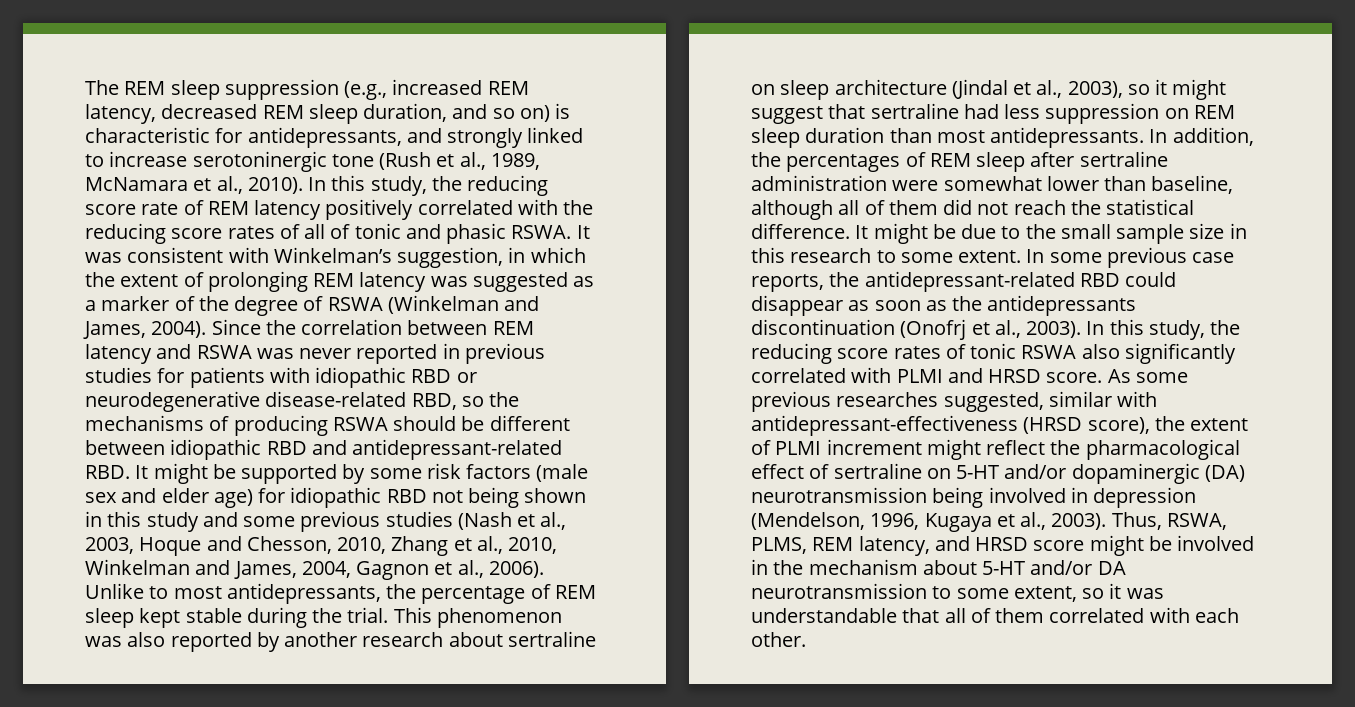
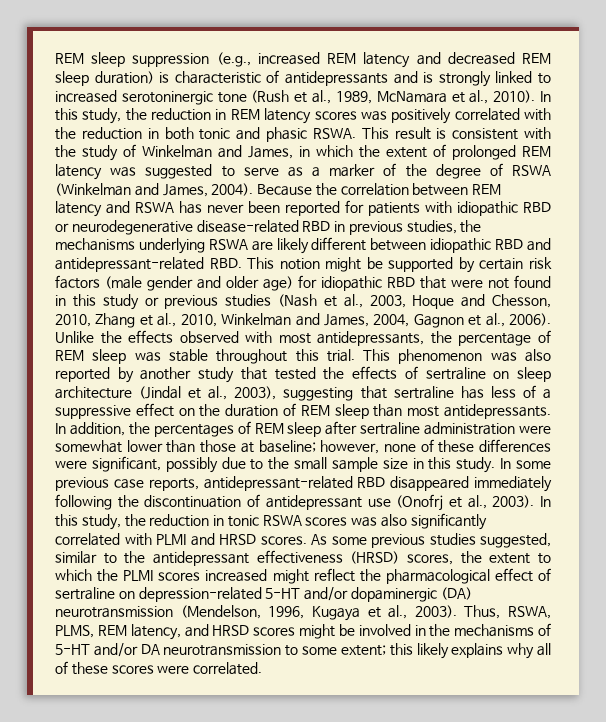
- The REM sleep suppression (e.g., increased REM latency, decreased REM sleep duration, and so on) is characteristic for antidepressants, and strongly linked to increase serotoninergic tone (Rush et al., 1989, McNamara et al., 2010).
+ REM sleep suppression (e.g., increased REM latency and decreased REM sleep duration) is characteristic of antidepressants and is strongly linked to increased serotoninergic tone (Rush et al., 1989, McNamara et al., 2010).
- In this study, the reducing score rate of REM latency positively correlated with the reducing score rates of all of tonic and phasic RSWA. It was consistent with Winkelman’s suggestion, in which the extent of prolonging REM latency was suggested as a marker of the degree of RSWA (Winkelman and James, 2004).
+ In this study, the reduction in REM latency scores was positively correlated with the reduction in both tonic and phasic RSWA. This result is consistent with the study of Winkelman and James, in which the extent of prolonged REM latency was suggested to serve as a marker of the degree of RSWA (Winkelman and James, 2004).
- Since the correlation between REM latency and RSWA was never reported in previous studies for patients with idiopathic RBD or neurodegenerative disease-related RBD, so the mechanisms of producing RSWA should be different between idiopathic RBD and antidepressant-related RBD. It might be supported by some risk factors (male sex and elder age) for idiopathic RBD not being shown in this study and some previous studies (Nash et al., 2003, Hoque and Chesson, 2010, Zhang et al., 2010, Winkelman and James, 2004, Gagnon et al., 2006).
+ Because the correlation between REM latency and RSWA has never been reported for patients with idiopathic RBD or neurodegenerative disease-related RBD in previous studies, the mechanisms underlying RSWA are likely different between idiopathic RBD and antidepressant-related RBD. This notion might be supported by certain risk factors (male gender and older age) for idiopathic RBD that were not found in this study or previous studies (Nash et al., 2003, Hoque and Chesson, 2010, Zhang et al., 2010, Winkelman and James, 2004, Gagnon et al., 2006).
- Unlike to most antidepressants, the percentage of REM sleep kept stable during the trial.
+ Unlike the effects observed with most antidepressants, the percentage of REM sleep was stable throughout this trial.
- This phenomenon was also reported by another research about sertraline on sleep architecture (Jindal et al., 2003), so it might suggest that sertraline had less suppression on REM sleep duration than most antidepressants.
+ This phenomenon was also reported by another study that tested the effects of sertraline on sleep architecture (Jindal et al., 2003), suggesting that sertraline has less of a suppressive effect on the duration of REM sleep than most antidepressants.
- In addition, the percentages of REM sleep after sertraline administration were somewhat lower than baseline, although all of them did not reach the statistical difference. It might be due to the small sample size in this research to some extent.
+ In addition, the percentages of REM sleep after sertraline administration were somewhat lower than those at baseline; however, none of these differences were significant, possibly due to the small sample size in this study.
- In some previous case reports, the antidepressant-related RBD could disappear as soon as the antidepressants discontinuation (Onofrj et al., 2003).
+ In some previous case reports, antidepressant-related RBD disappeared immediately following the discontinuation of antidepressant use (Onofrj et al., 2003).
- In this study, the reducing score rates of tonic RSWA also significantly correlated with PLMI and HRSD score.
+ In this study, the reduction in tonic RSWA scores was also significantly correlated with PLMI and HRSD scores.
- As some previous researches suggested, similar with antidepressant-effectiveness (HRSD score), the extent of PLMI increment might reflect the pharmacological effect of sertraline on 5-HT and/or dopaminergic (DA) neurotransmission being involved in depression (Mendelson, 1996, Kugaya et al., 2003).
+ As some previous studies suggested, similar to the antidepressant effectiveness (HRSD) scores, the extent to which the PLMI scores increased might reflect the pharmacological effect of sertraline on depression-related 5-HT and/or dopaminergic (DA) neurotransmission (Mendelson, 1996, Kugaya et al., 2003).
- Thus, RSWA, PLMS, REM latency, and HRSD score might be involved in the mechanism about 5-HT and/or DA neurotransmission to some extent, so it was understandable that all of them correlated with each other.
+ Thus, RSWA, PLMS, REM latency, and HRSD scores might be involved in the mechanisms of 5-HT and/or DA neurotransmission to some extent; this likely explains why all of these scores were correlated.

